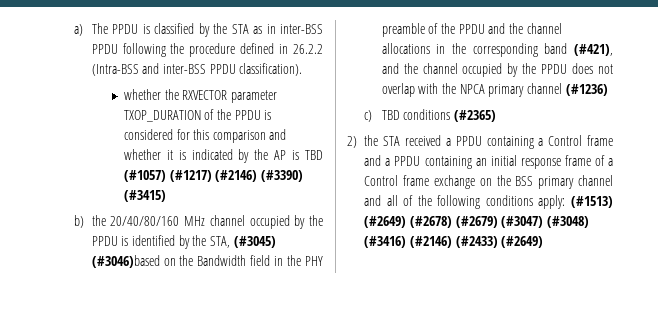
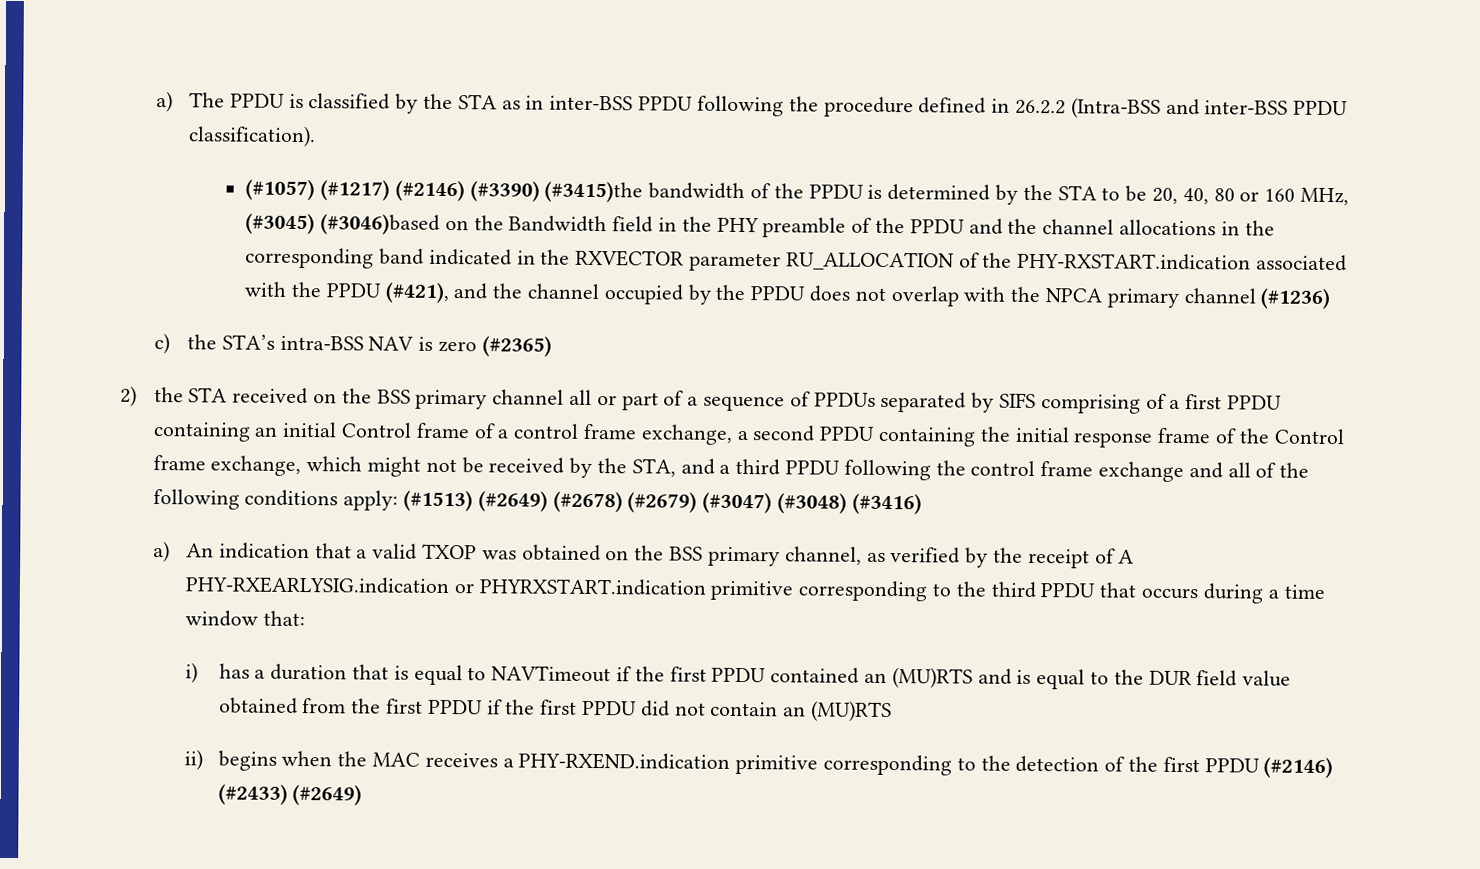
- whether the RXVECTOR parameter TXOP_DURATION of the PPDU is considered for this comparison and whether it is indicated by the AP is TBD (#1057) (#1217) (#2146) (#3390) (#3415)
- b) the 20/40/80/160 MHz channel occupied by the PPDU is identified by the STA, (#3045) (#3046)based on the Bandwidth field in the PHY preamble of the PPDU and the channel allocations in the corresponding band (#421), and the channel occupied by the PPDU does not overlap with the NPCA primary channel (#1236)
+ (#1057) (#1217) (#2146) (#3390) (#3415)the bandwidth of the PPDU is determined by the STA to be 20, 40, 80 or 160 MHz, (#3045) (#3046)based on the Bandwidth field in the PHY preamble of the PPDU and the channel allocations in the corresponding band indicated in the RXVECTOR parameter RU_ALLOCATION of the PHY-RXSTART.indication associated with the PPDU (#421), and the channel occupied by the PPDU does not overlap with the NPCA primary channel (#1236)
- c) TBD conditions (#2365)
+ c) the STA’s intra-BSS NAV is zero (#2365)
- 2) the STA received a PPDU containing a Control frame and a PPDU containing an initial response frame of a Control frame exchange on the BSS primary channel and all of the following conditions apply: (#1513) (#2649) (#2678) (#2679) (#3047) (#3048) (#3416) (#2146) (#2433) (#2649)
+ 2) the STA received on the BSS primary channel all or part of a sequence of PPDUs separated by SIFS comprising of a first PPDU containing an initial Control frame of a control frame exchange, a second PPDU containing the initial response frame of the Control frame exchange, which might not be received by the STA, and a third PPDU following the control frame exchange and all of the following conditions apply: (#1513) (#2649) (#2678) (#2679) (#3047) (#3048) (#3416)
+ a) An indication that a valid TXOP was obtained on the BSS primary channel, as verified by the receipt of A PHY-RXEARLYSIG.indication or PHYRXSTART.indication primitive corresponding to the third PPDU that occurs during a time window that:
+ i) has a duration that is equal to NAVTimeout if the first PPDU contained an (MU)RTS and is equal to the DUR field value obtained from the first PPDU if the first PPDU did not contain an (MU)RTS
+ ii) begins when the MAC receives a PHY-RXEND.indication primitive corresponding to the detection of the first PPDU (#2146) (#2433) (#2649)

